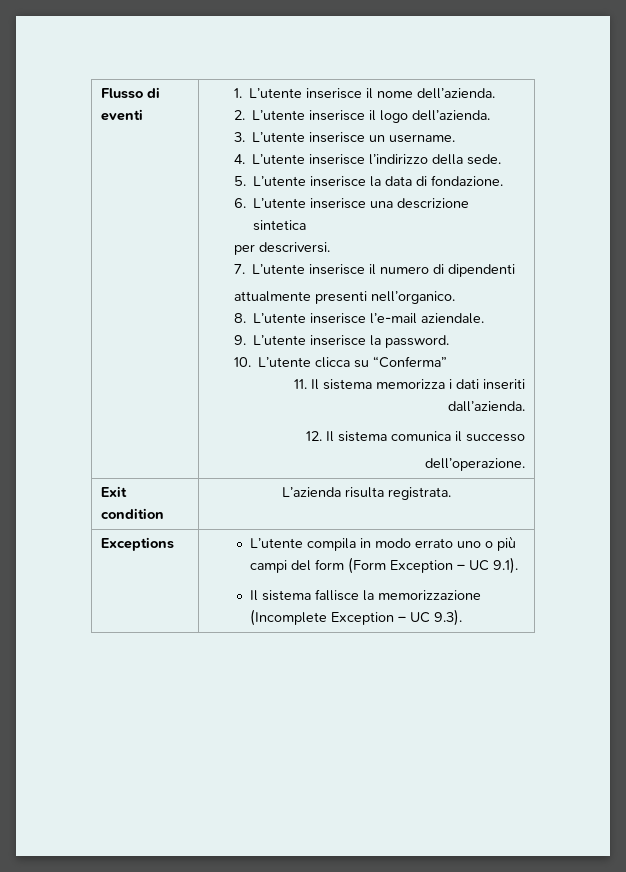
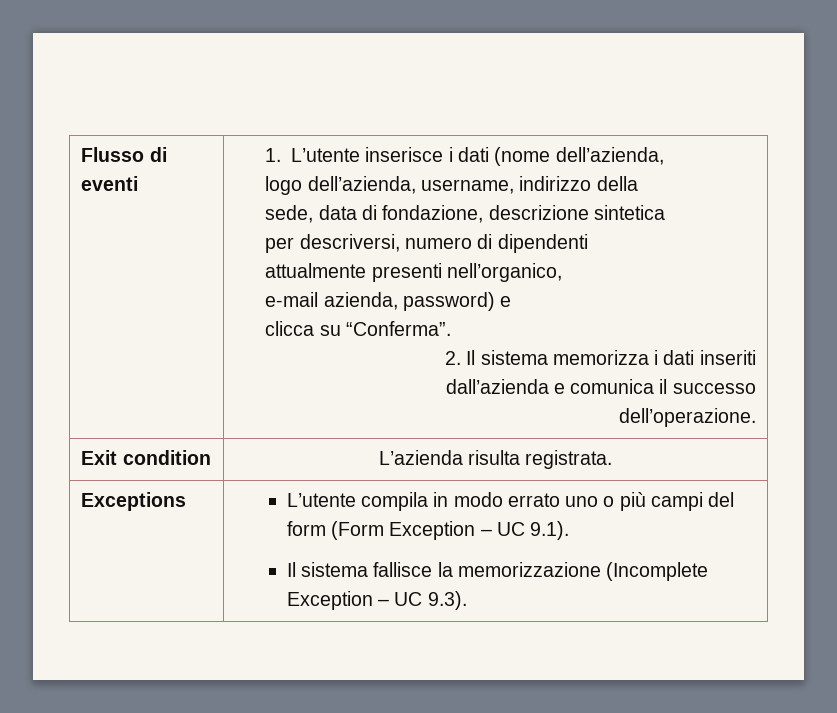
- 1. L’utente inserisce il nome dell’azienda.
- 2. L’utente inserisce il logo dell’azienda.
- 3. L’utente inserisce un username.
- 4. L’utente inserisce l’indirizzo della sede.
- 5. L’utente inserisce la data di fondazione.
- 6. L’utente inserisce una descrizione sintetica
- per descriversi.
- 7. L’utente inserisce il numero di dipendenti
+ 1. L’utente inserisce i dati (nome dell’azienda,
+ logo dell’azienda, username, indirizzo della
+ sede, data di fondazione, descrizione sintetica
+ per descriversi, numero di dipendenti
- attualmente presenti nell’organico.
- 8. L’utente inserisce l’e-mail aziendale.
- 9. L’utente inserisce la password.
- 10. L’utente clicca su “Conferma”
- 11. Il sistema memorizza i dati inseriti
+ attualmente presenti nell’organico,
+ e-mail azienda, password) e
+ clicca su “Conferma”.
+ 2. Il sistema memorizza i dati inseriti
- dall’azienda.
- 12. Il sistema comunica il successo
+ dall’azienda e comunica il successo

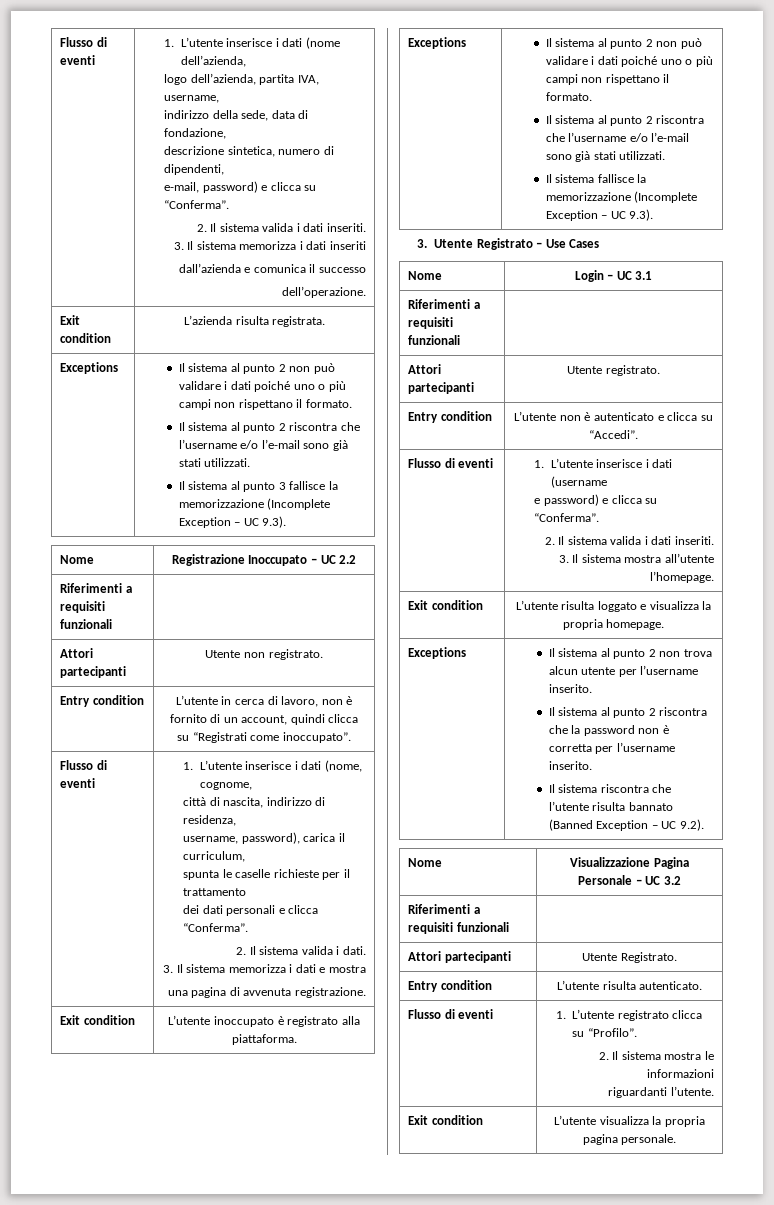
- logo dell’azienda, username, indirizzo della
- sede, data di fondazione, descrizione sintetica
- per descriversi, numero di dipendenti
- attualmente presenti nell’organico,
- e-mail azienda, password) e
- clicca su “Conferma”.
- 2. Il sistema memorizza i dati inseriti
+ logo dell’azienda, partita IVA, username,
+ indirizzo della sede, data di fondazione,
+ descrizione sintetica, numero di dipendenti,
+ e-mail, password) e clicca su “Conferma”.
+ 2. Il sistema valida i dati inseriti.
+ 3. Il sistema memorizza i dati inseriti
  Exit condition | L’azienda risulta registrata.
- Exceptions | L’utente compila in modo errato uno o più campi del form (Form Exception – UC 9.1).
+ Exceptions | Il sistema al punto 2 non può validare i dati poiché uno o più campi non rispettano il formato.
+ Il sistema al punto 2 riscontra che l’username e/o l’e-mail sono già stati utilizzati.
+ Il sistema al punto 3 fallisce la memorizzazione (Incomplete Exception – UC 9.3).
+ Nome | Registrazione Inoccupato – UC 2.2
+ Riferimenti a requisiti funzionali |
+ Attori partecipanti | Utente non registrato.
+ Entry condition | L’utente in cerca di lavoro, non è fornito di un account, quindi clicca su “Registrati come inoccupato”.
+ Flusso di eventi | 1. L’utente inserisce i dati (nome, cognome,
+ città di nascita, indirizzo di residenza,
+ username, password), carica il curriculum,
+ spunta le caselle richieste per il trattamento
+ dei dati personali e clicca “Conferma”.
+ 2. Il sistema valida i dati.
+ 3. Il sistema memorizza i dati e mostra
+ una pagina di avvenuta registrazione.
+ Exit condition | L’utente inoccupato è registrato alla piattaforma.
+ Exceptions | Il sistema al punto 2 non può validare i dati poiché uno o più campi non rispettano il formato.
+ Il sistema al punto 2 riscontra che l’username e/o l’e-mail sono già stati utilizzati.
+ 3. Utente Registrato – Use Cases
+ Nome | Login – UC 3.1
+ Riferimenti a requisiti funzionali |
+ Attori partecipanti | Utente registrato.
+ Entry condition | L’utente non è autenticato e clicca su “Accedi”.
+ Flusso di eventi | 1. L’utente inserisce i dati (username
+ e password) e clicca su “Conferma”.
+ 2. Il sistema valida i dati inseriti.
+ 3. Il sistema mostra all’utente l’homepage.
+ Exit condition | L’utente risulta loggato e visualizza la propria homepage.
+ Exceptions | Il sistema al punto 2 non trova alcun utente per l’username inserito.
+ Il sistema al punto 2 riscontra che la password non è corretta per l’username inserito.
+ Il sistema riscontra che l’utente risulta bannato (Banned Exception – UC 9.2).
+ Nome | Visualizzazione Pagina Personale – UC 3.2
+ Riferimenti a requisiti funzionali |
+ Attori partecipanti | Utente Registrato.
+ Entry condition | L’utente risulta autenticato.
+ Flusso di eventi | 1. L’utente registrato clicca su “Profilo”.
+ 2. Il sistema mostra le informazioni
+ riguardanti l’utente.
+ Exit condition | L’utente visualizza la propria pagina personale.

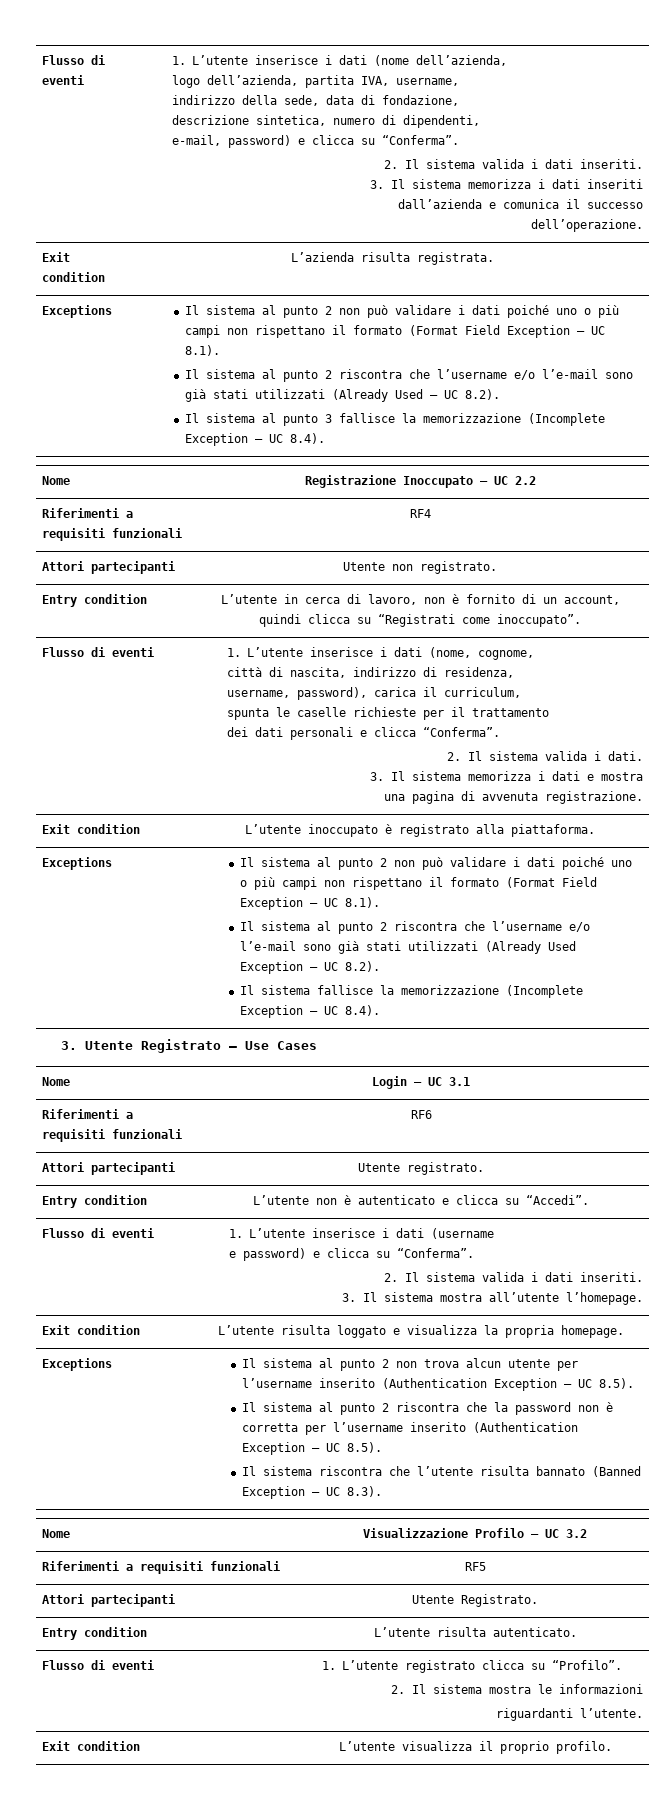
  Exit condition | L’azienda risulta registrata.
- Exceptions | Il sistema al punto 2 non può validare i dati poiché uno o più campi non rispettano il formato.
- Il sistema al punto 2 riscontra che l’username e/o l’e-mail sono già stati utilizzati.
+ Exceptions | Il sistema al punto 2 non può validare i dati poiché uno o più campi non rispettano il formato (Format Field Exception – UC 8.1).
+ Il sistema al punto 2 riscontra che l’username e/o l’e-mail sono già stati utilizzati (Already Used – UC 8.2).
- Il sistema al punto 3 fallisce la memorizzazione (Incomplete Exception – UC 9.3).
+ Il sistema al punto 3 fallisce la memorizzazione (Incomplete Exception – UC 8.4).
  Nome | Registrazione Inoccupato – UC 2.2
- Riferimenti a requisiti funzionali |
+ Riferimenti a requisiti funzionali | RF4
  Exit condition | L’utente inoccupato è registrato alla piattaforma.
- Exceptions | Il sistema al punto 2 non può validare i dati poiché uno o più campi non rispettano il formato.
- Il sistema al punto 2 riscontra che l’username e/o l’e-mail sono già stati utilizzati.
+ Exceptions | Il sistema al punto 2 non può validare i dati poiché uno o più campi non rispettano il formato (Format Field Exception – UC 8.1).
+ Il sistema al punto 2 riscontra che l’username e/o l’e-mail sono già stati utilizzati (Already Used Exception – UC 8.2).
- Il sistema fallisce la memorizzazione (Incomplete Exception – UC 9.3).
+ Il sistema fallisce la memorizzazione (Incomplete Exception – UC 8.4).
  Nome | Login – UC 3.1
- Riferimenti a requisiti funzionali |
+ Riferimenti a requisiti funzionali | RF6
- Il sistema al punto 2 non trova alcun utente per l’username inserito.
+ Il sistema al punto 2 non trova alcun utente per l’username inserito (Authentication Exception – UC 8.5).
- Il sistema al punto 2 riscontra che la password non è corretta per l’username inserito.
+ Il sistema al punto 2 riscontra che la password non è corretta per l’username inserito (Authentication Exception – UC 8.5).
- Il sistema riscontra che l’utente risulta bannato (Banned Exception – UC 9.2).
+ Il sistema riscontra che l’utente risulta bannato (Banned Exception – UC 8.3).
- Nome | Visualizzazione Pagina Personale – UC 3.2
- Riferimenti a requisiti funzionali |
+ Nome | Visualizzazione Profilo – UC 3.2
+ Riferimenti a requisiti funzionali | RF5
- Exit condition | L’utente visualizza la propria pagina personale.
+ Exit condition | L’utente visualizza il proprio profilo.

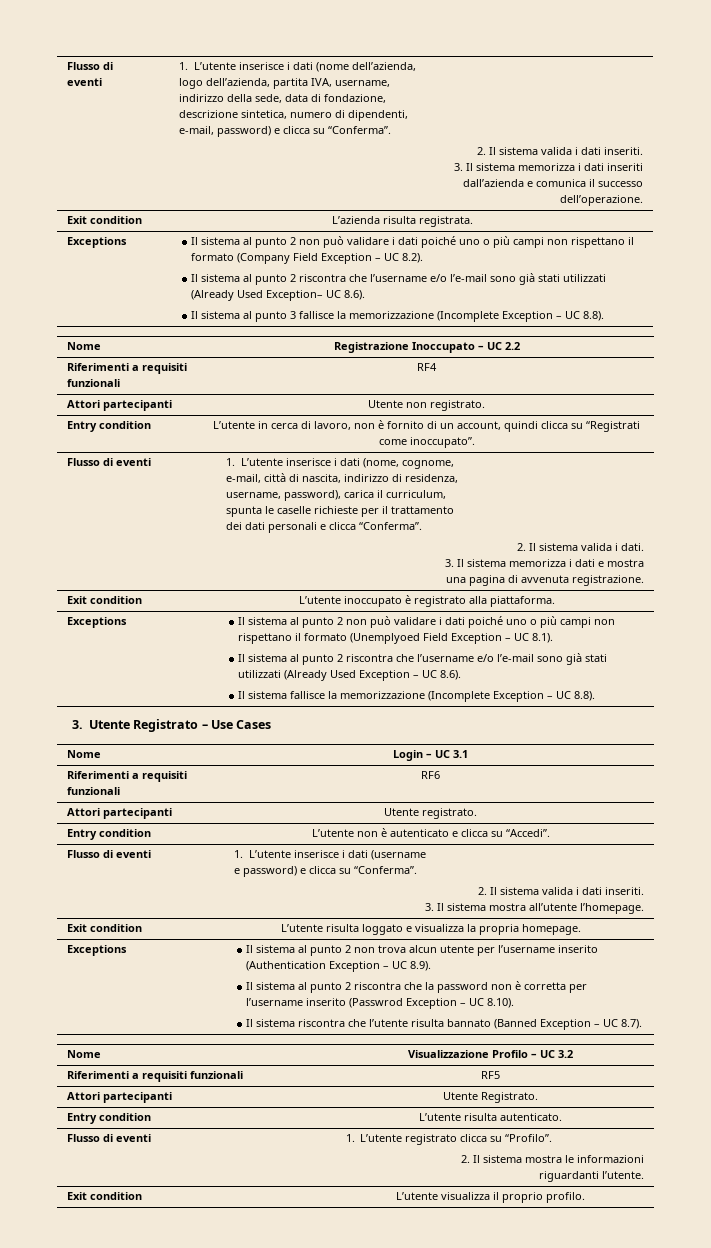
  Exit condition | L’azienda risulta registrata.
- Exceptions | Il sistema al punto 2 non può validare i dati poiché uno o più campi non rispettano il formato (Format Field Exception – UC 8.1).
+ Exceptions | Il sistema al punto 2 non può validare i dati poiché uno o più campi non rispettano il formato (Company Field Exception – UC 8.2).
- Il sistema al punto 2 riscontra che l’username e/o l’e-mail sono già stati utilizzati (Already Used – UC 8.2).
+ Il sistema al punto 2 riscontra che l’username e/o l’e-mail sono già stati utilizzati (Already Used Exception– UC 8.6).
- Il sistema al punto 3 fallisce la memorizzazione (Incomplete Exception – UC 8.4).
+ Il sistema al punto 3 fallisce la memorizzazione (Incomplete Exception – UC 8.8).
- città di nascita, indirizzo di residenza,
+ e-mail, città di nascita, indirizzo di residenza,
  Exit condition | L’utente inoccupato è registrato alla piattaforma.
- Exceptions | Il sistema al punto 2 non può validare i dati poiché uno o più campi non rispettano il formato (Format Field Exception – UC 8.1).
+ Exceptions | Il sistema al punto 2 non può validare i dati poiché uno o più campi non rispettano il formato (Unemplyoed Field Exception – UC 8.1).
- Il sistema al punto 2 riscontra che l’username e/o l’e-mail sono già stati utilizzati (Already Used Exception – UC 8.2).
+ Il sistema al punto 2 riscontra che l’username e/o l’e-mail sono già stati utilizzati (Already Used Exception – UC 8.6).
- Il sistema fallisce la memorizzazione (Incomplete Exception – UC 8.4).
+ Il sistema fallisce la memorizzazione (Incomplete Exception – UC 8.8).
- Il sistema al punto 2 non trova alcun utente per l’username inserito (Authentication Exception – UC 8.5).
+ Il sistema al punto 2 non trova alcun utente per l’username inserito (Authentication Exception – UC 8.9).
- Il sistema al punto 2 riscontra che la password non è corretta per l’username inserito (Authentication Exception – UC 8.5).
+ Il sistema al punto 2 riscontra che la password non è corretta per l’username inserito (Passwrod Exception – UC 8.10).
- Il sistema riscontra che l’utente risulta bannato (Banned Exception – UC 8.3).
+ Il sistema riscontra che l’utente risulta bannato (Banned Exception – UC 8.7).

